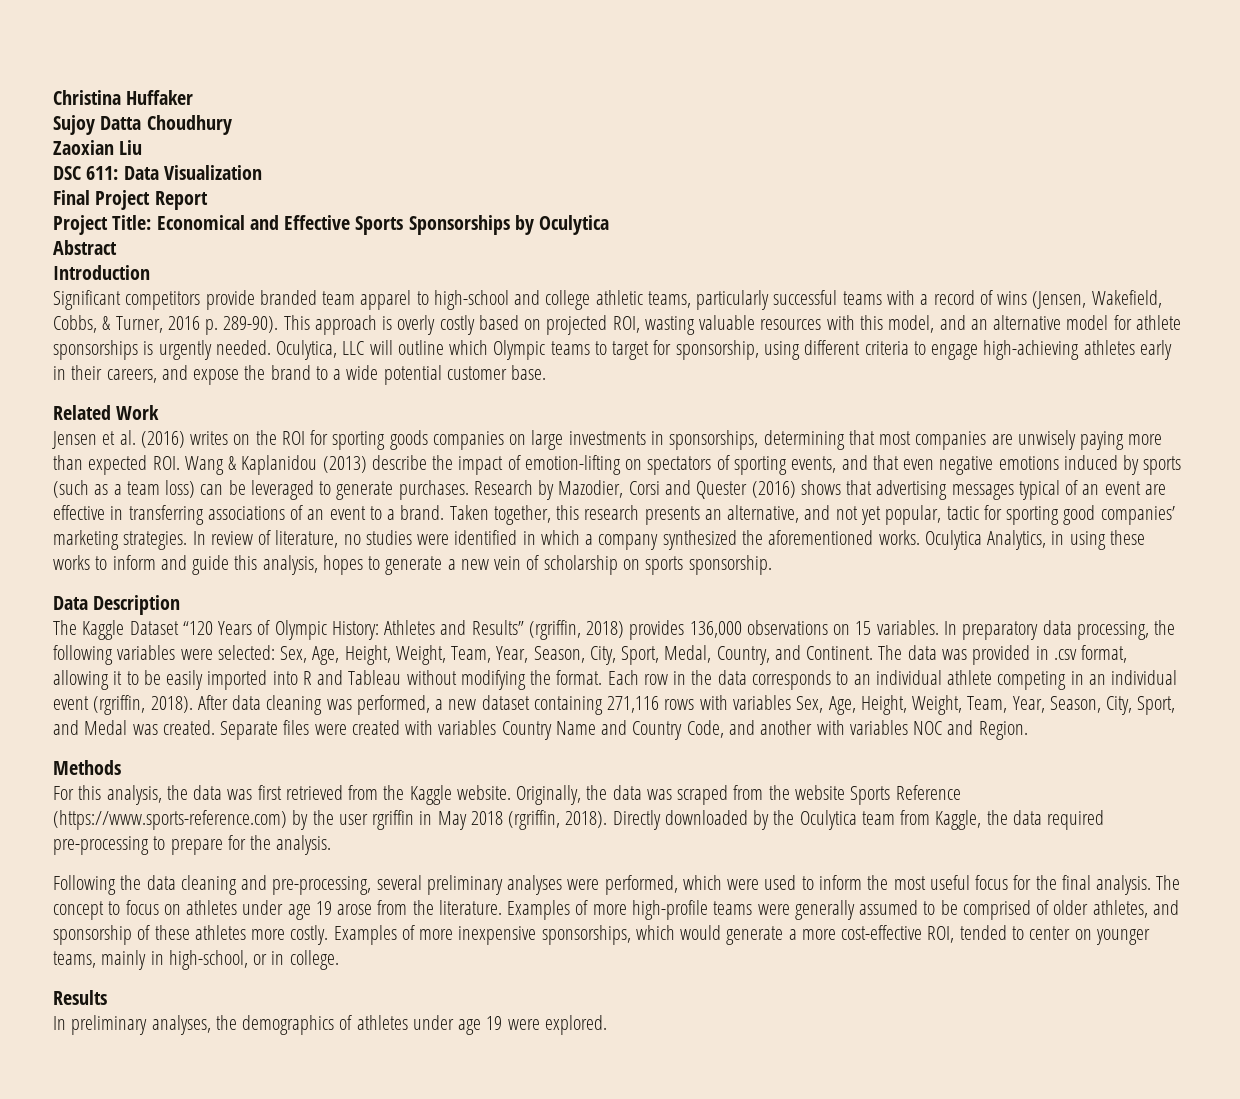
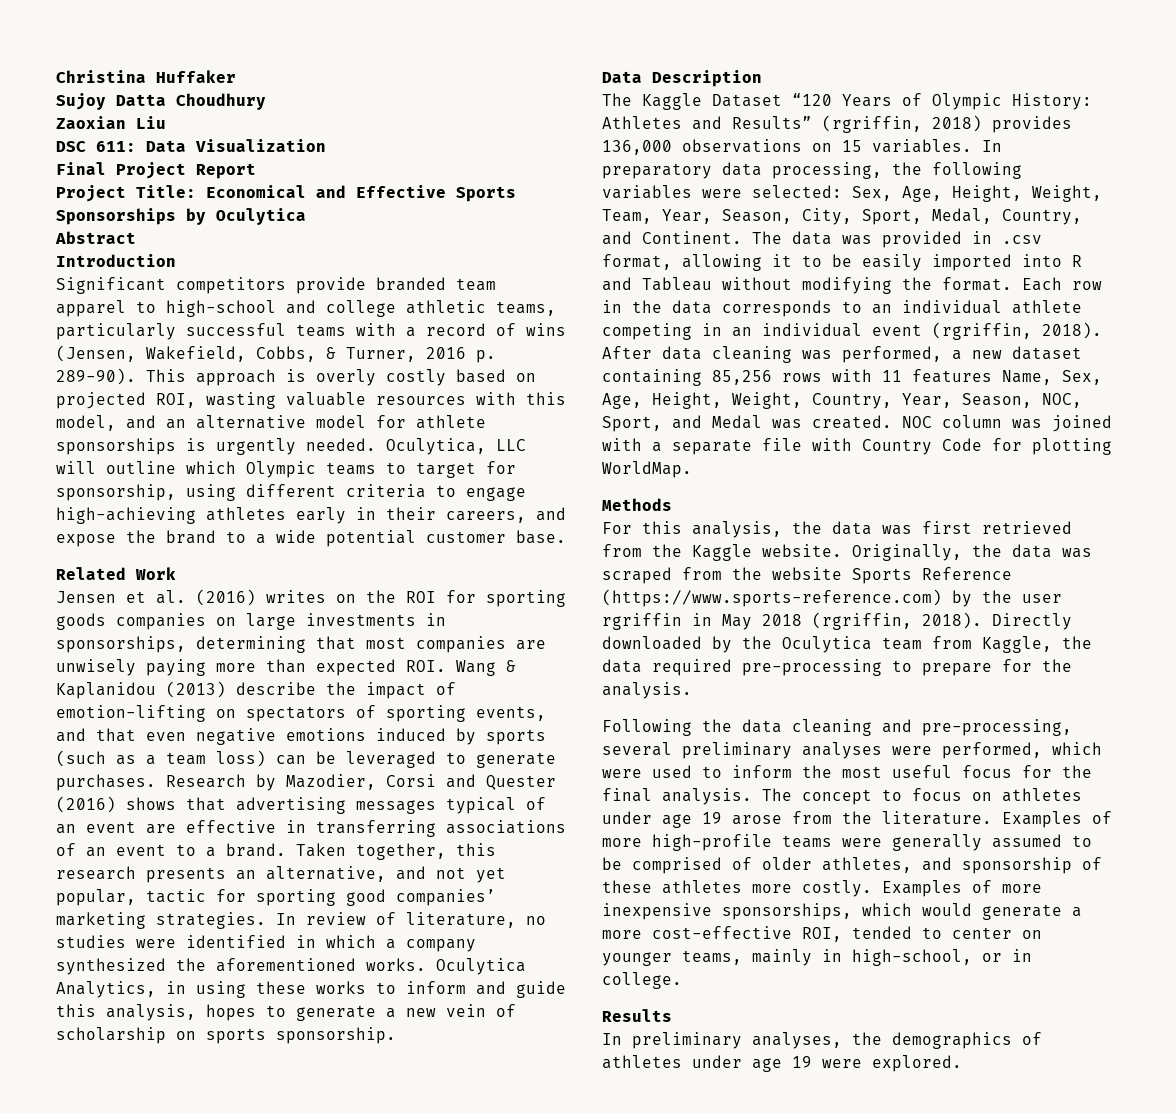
- After data cleaning was performed, a new dataset containing 271,116 rows with variables Sex, Age, Height, Weight, Team, Year, Season, City, Sport, and Medal was created.
+ After data cleaning was performed, a new dataset containing 85,256 rows with 11 features Name, Sex, Age, Height, Weight, Country, Year, Season, NOC, Sport, and Medal was created.
- Separate files were created with variables Country Name and Country Code, and another with variables NOC and Region.
+ NOC column was joined with a separate file with Country Code for plotting WorldMap.

